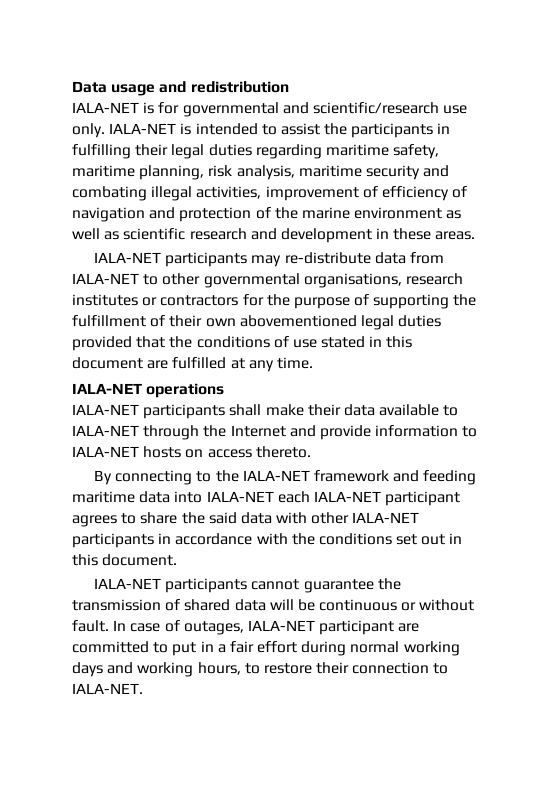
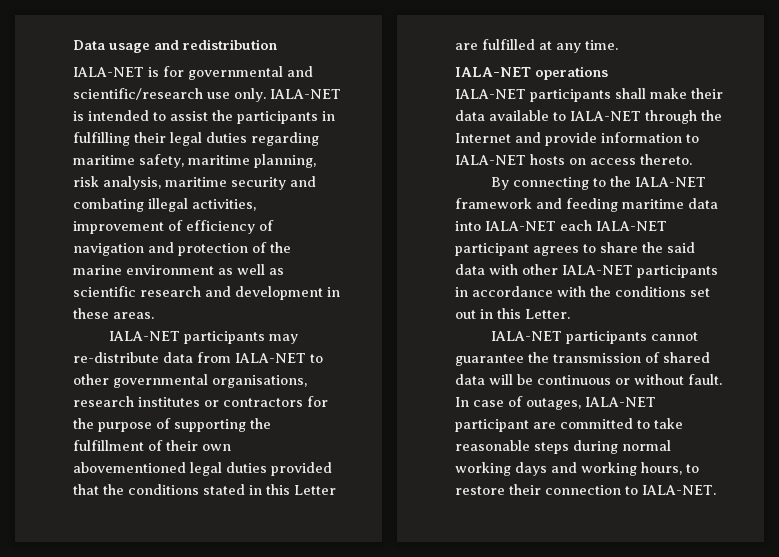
- IALA-NET participants may re-distribute data from IALA-NET to other governmental organisations, research institutes or contractors for the purpose of supporting the fulfillment of their own abovementioned legal duties provided that the conditions of use stated in this document are fulfilled at any time.
+ IALA-NET participants may re-distribute data from IALA-NET to other governmental organisations, research institutes or contractors for the purpose of supporting the fulfillment of their own abovementioned legal duties provided that the conditions stated in this Letter are fulfilled at any time.
- By connecting to the IALA-NET framework and feeding maritime data into IALA-NET each IALA-NET participant agrees to share the said data with other IALA-NET participants in accordance with the conditions set out in this document.
+ By connecting to the IALA-NET framework and feeding maritime data into IALA-NET each IALA-NET participant agrees to share the said data with other IALA-NET participants in accordance with the conditions set out in this Letter.
- In case of outages, IALA-NET participant are committed to put in a fair effort during normal working days and working hours, to restore their connection to IALA-NET.
+ In case of outages, IALA-NET participant are committed to take reasonable steps during normal working days and working hours, to restore their connection to IALA-NET.

